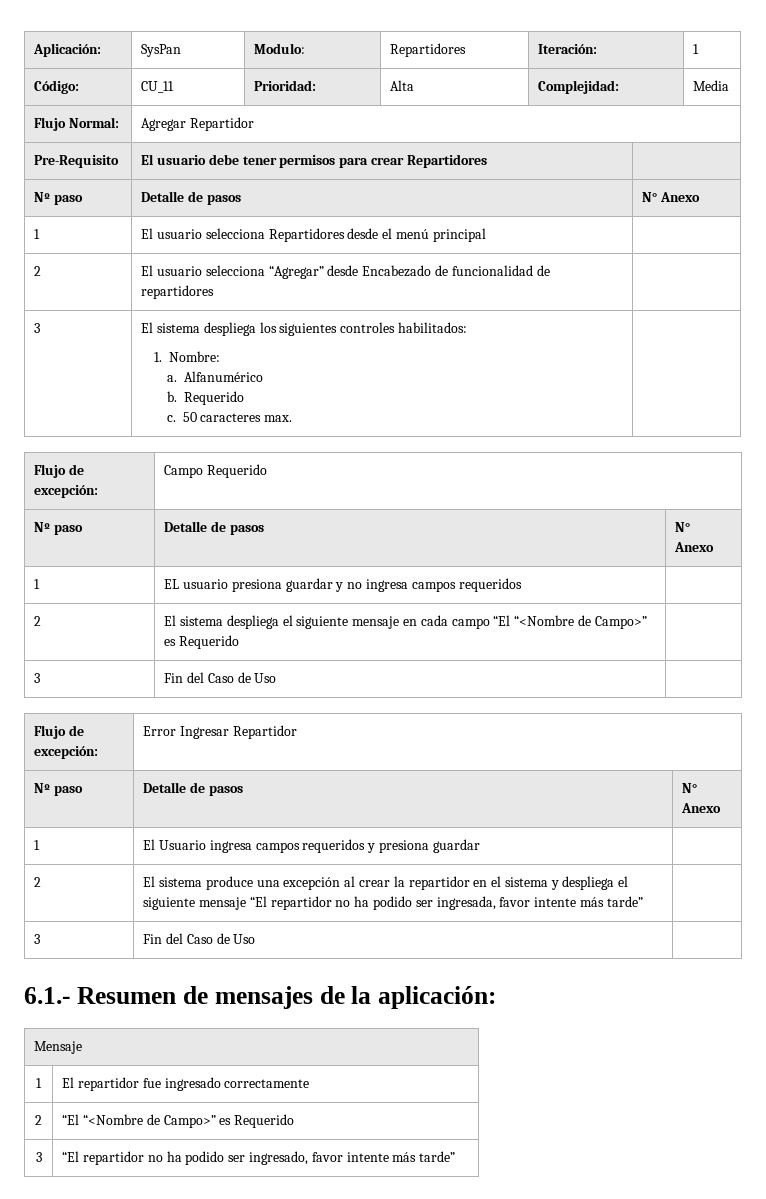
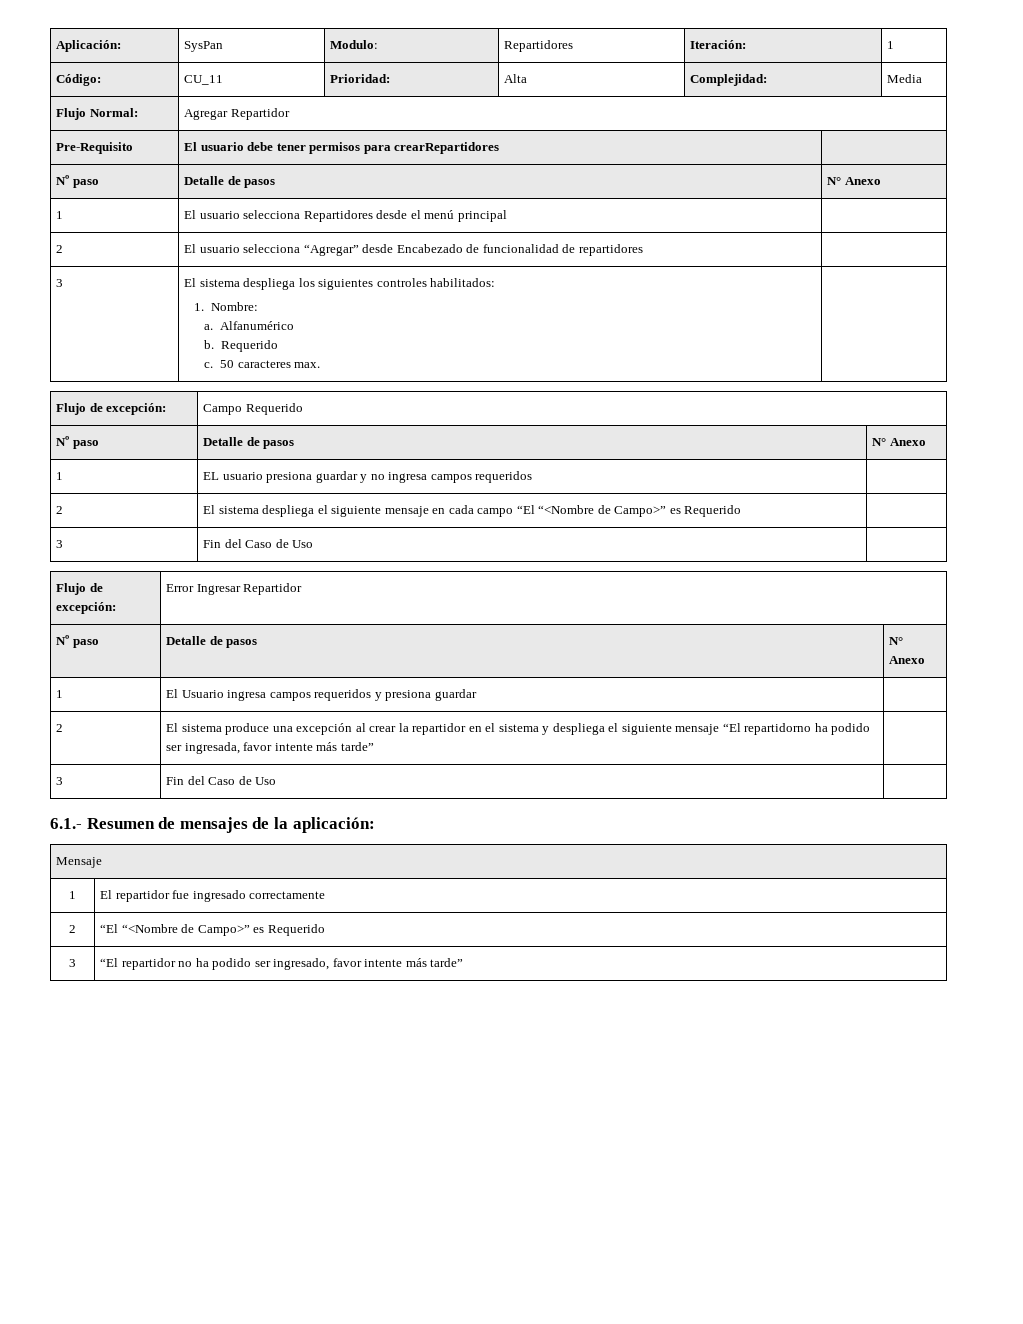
- Pre-Requisito | El usuario debe tener permisos para crear Repartidores |
+ Pre-Requisito | El usuario debe tener permisos para crearRepartidores |
- 2 | El sistema produce una excepción al crear la repartidor en el sistema y despliega el siguiente mensaje “El repartidor no ha podido ser ingresada, favor intente más tarde” |
+ 2 | El sistema produce una excepción al crear la repartidor en el sistema y despliega el siguiente mensaje “El repartidorno ha podido ser ingresada, favor intente más tarde” |

